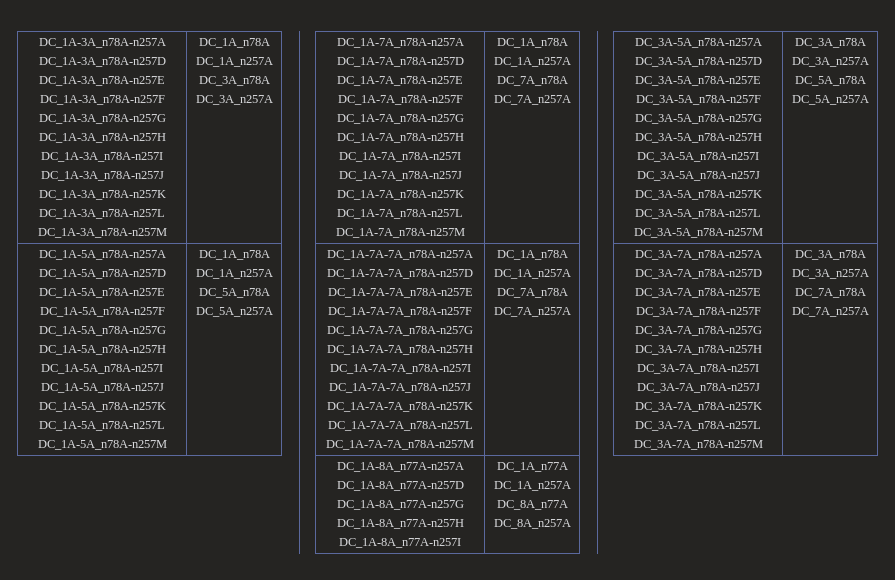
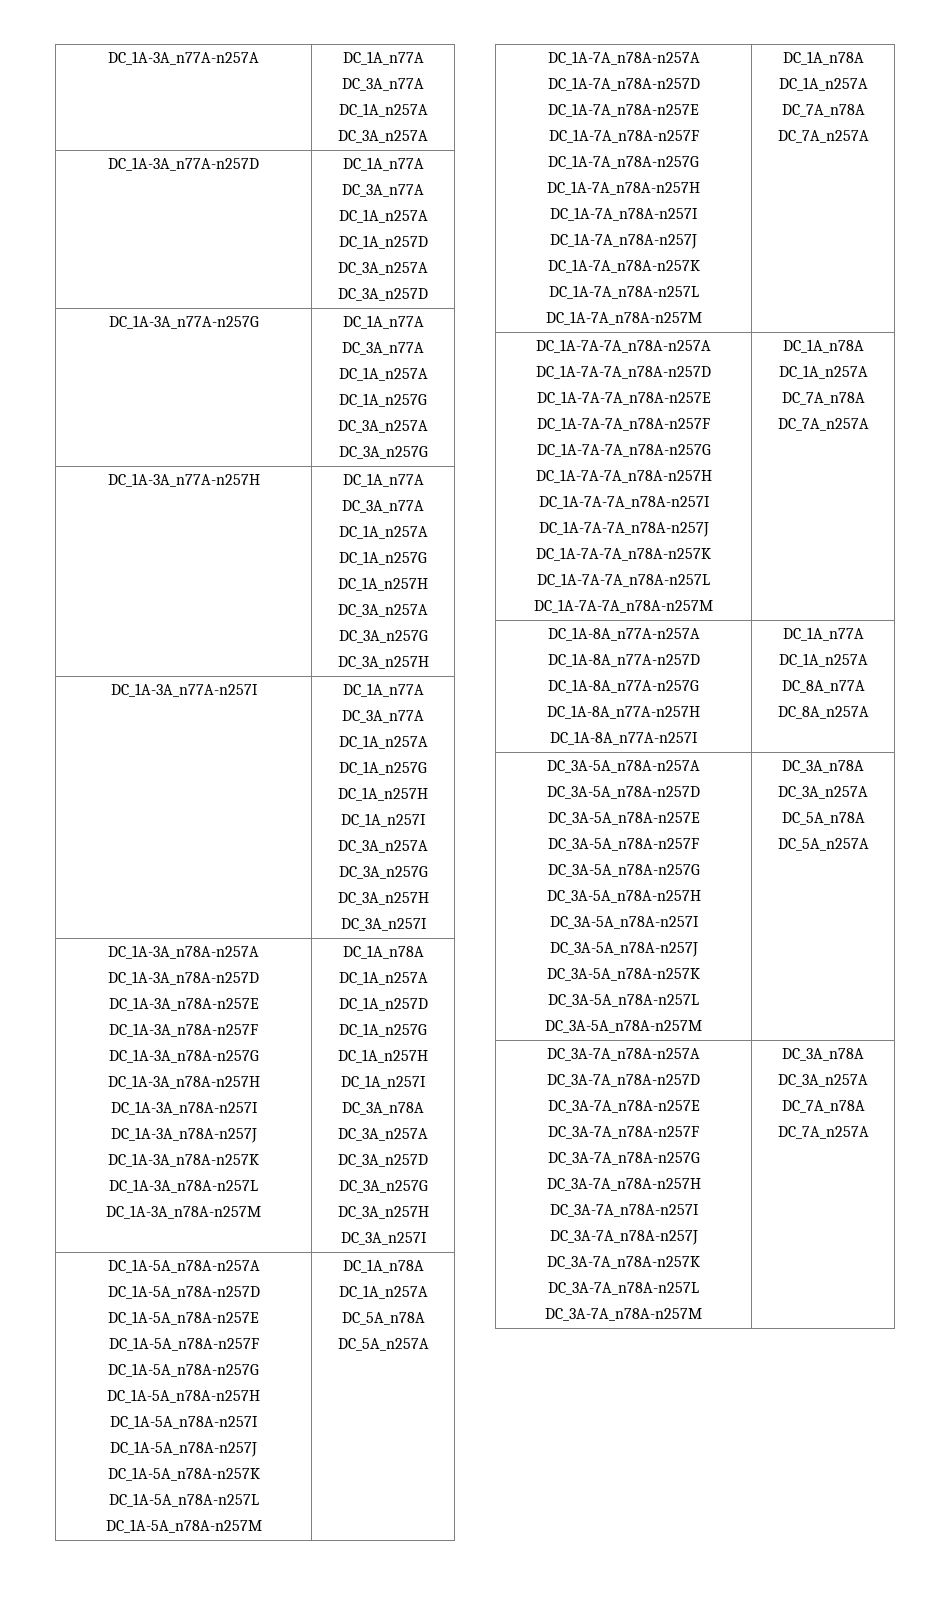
+ DC_1A-3A_n77A-n257A | DC_1A_n77A
+ DC_3A_n77A
+ DC_1A_n257A
+ DC_3A_n257A
+ DC_1A-3A_n77A-n257D | DC_1A_n77A
+ DC_3A_n77A
+ DC_1A_n257A
+ DC_1A_n257D
+ DC_3A_n257A
+ DC_3A_n257D
+ DC_1A-3A_n77A-n257G | DC_1A_n77A
+ DC_3A_n77A
+ DC_1A_n257A
+ DC_1A_n257G
+ DC_3A_n257A
+ DC_3A_n257G
+ DC_1A-3A_n77A-n257H | DC_1A_n77A
+ DC_3A_n77A
+ DC_1A_n257A
+ DC_1A_n257G
+ DC_1A_n257H
+ DC_3A_n257A
+ DC_3A_n257G
+ DC_3A_n257H
+ DC_1A-3A_n77A-n257I | DC_1A_n77A
+ DC_3A_n77A
+ DC_1A_n257A
+ DC_1A_n257G
+ DC_1A_n257H
+ DC_1A_n257I
+ DC_3A_n257A
+ DC_3A_n257G
+ DC_3A_n257H
+ DC_3A_n257I
  DC_1A-3A_n78A-n257A
  DC_1A-3A_n78A-n257D
  DC_1A-3A_n78A-n257E
  DC_1A-3A_n78A-n257F
  DC_1A-3A_n78A-n257G
  DC_1A-3A_n78A-n257H
  DC_1A-3A_n78A-n257I
  DC_1A-3A_n78A-n257J
  DC_1A-3A_n78A-n257K
  DC_1A-3A_n78A-n257L
  DC_1A-3A_n78A-n257M | DC_1A_n78A
  DC_1A_n257A
+ DC_1A_n257D
+ DC_1A_n257G
+ DC_1A_n257H
+ DC_1A_n257I
  DC_3A_n78A
  DC_3A_n257A
+ DC_3A_n257D
+ DC_3A_n257G
+ DC_3A_n257H
+ DC_3A_n257I

